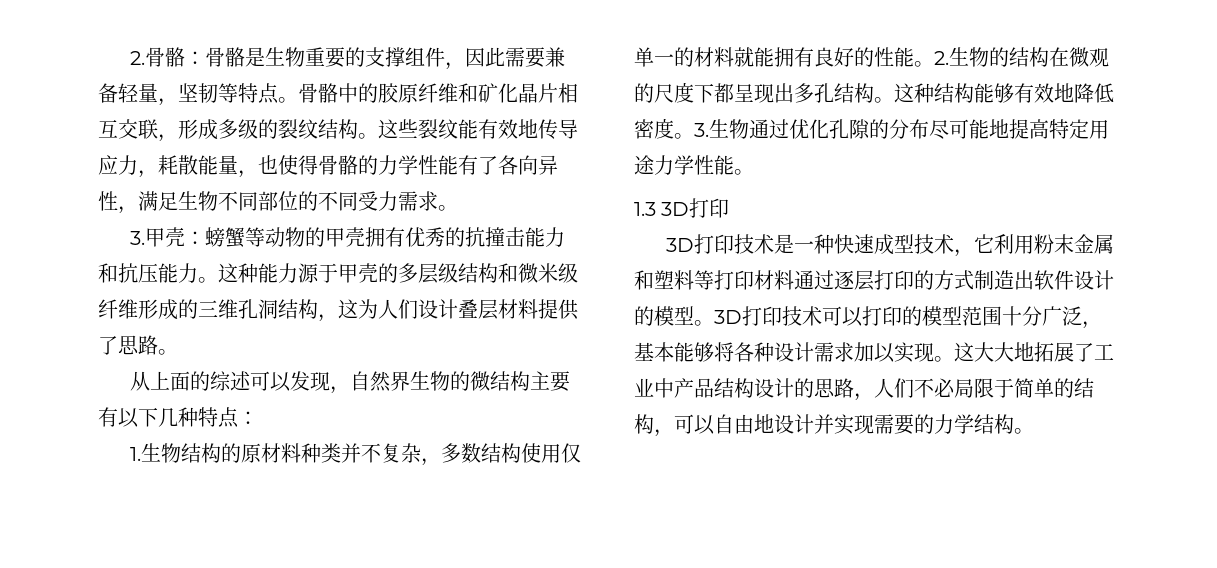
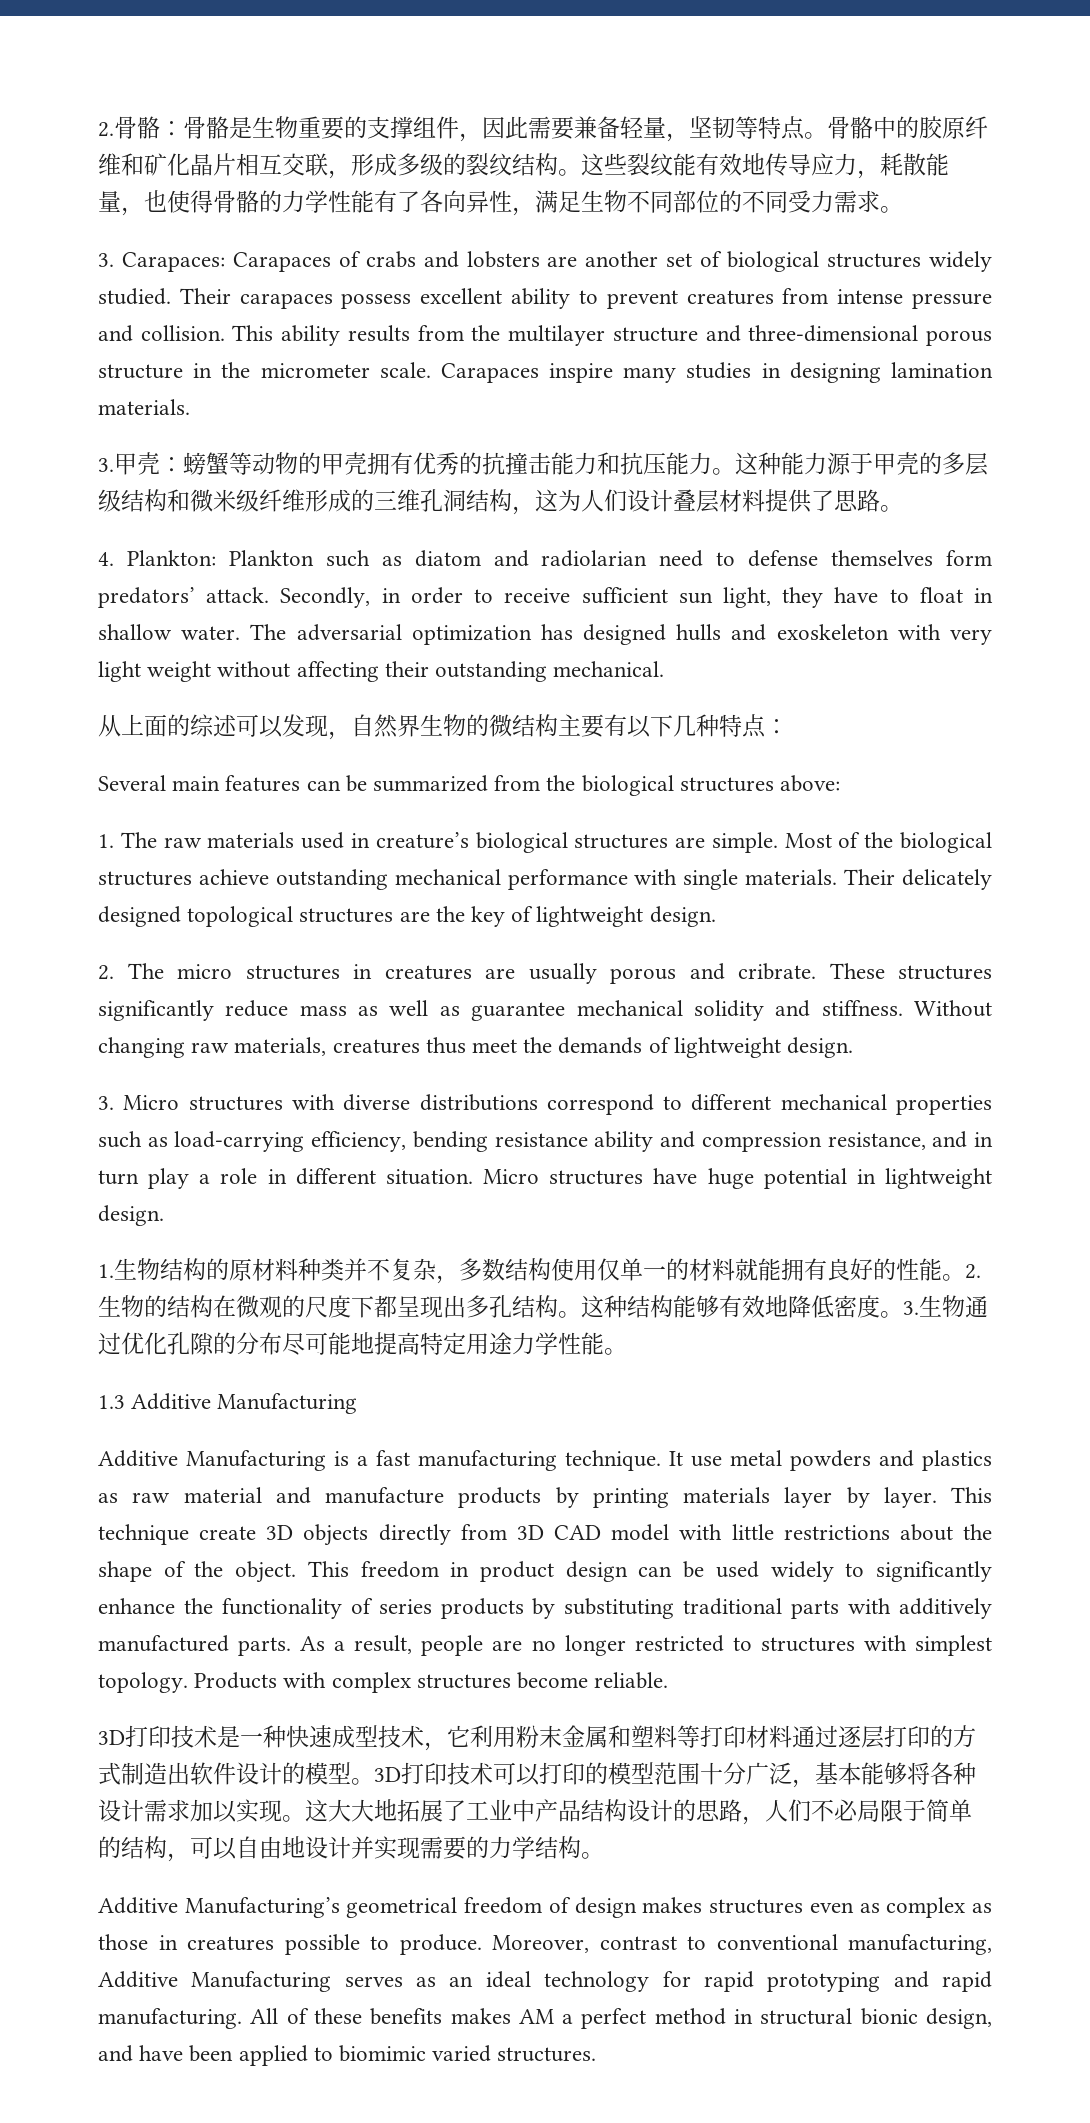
+ 3. Carapaces: Carapaces of crabs and lobsters are another set of biological structures widely studied. Their carapaces possess excellent ability to prevent creatures from intense pressure and collision. This ability results from the multilayer structure and three-dimensional porous structure in the micrometer scale. Carapaces inspire many studies in designing lamination materials.
+ 4. Plankton: Plankton such as diatom and radiolarian need to defense themselves form predators’ attack. Secondly, in order to receive sufficient sun light, they have to float in shallow water. The adversarial optimization has designed hulls and exoskeleton with very light weight without affecting their outstanding mechanical.
+ Several main features can be summarized from the biological structures above:
+ 1. The raw materials used in creature’s biological structures are simple. Most of the biological structures achieve outstanding mechanical performance with single materials. Their delicately designed topological structures are the key of lightweight design.
+ 2. The micro structures in creatures are usually porous and cribrate. These structures significantly reduce mass as well as guarantee mechanical solidity and stiffness. Without changing raw materials, creatures thus meet the demands of lightweight design.
+ 3. Micro structures with diverse distributions correspond to different mechanical properties such as load-carrying efficiency, bending resistance ability and compression resistance, and in turn play a role in different situation. Micro structures have huge potential in lightweight design.
- 1.3 3D打印
+ 1.3 Additive Manufacturing
+ Additive Manufacturing is a fast manufacturing technique. It use metal powders and plastics as raw material and manufacture products by printing materials layer by layer. This technique create 3D objects directly from 3D CAD model with little restrictions about the shape of the object. This freedom in product design can be used widely to significantly enhance the functionality of series products by substituting traditional parts with additively manufactured parts. As a result, people are no longer restricted to structures with simplest topology. Products with complex structures become reliable.
+ Additive Manufacturing’s geometrical freedom of design makes structures even as complex as those in creatures possible to produce. Moreover, contrast to conventional manufacturing, Additive Manufacturing serves as an ideal technology for rapid prototyping and rapid manufacturing. All of these benefits makes AM a perfect method in structural bionic design, and have been applied to biomimic varied structures.

